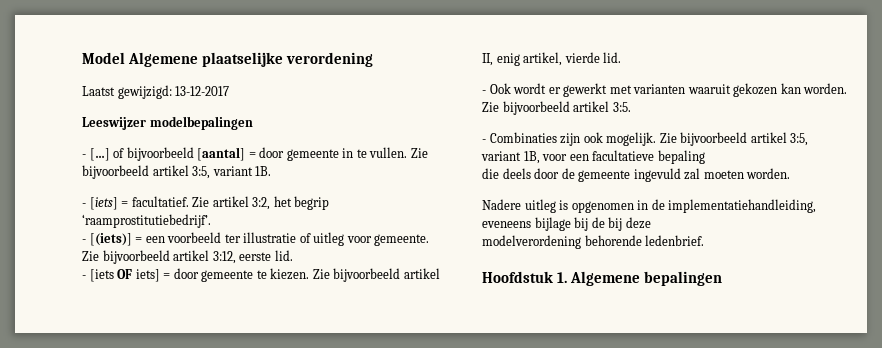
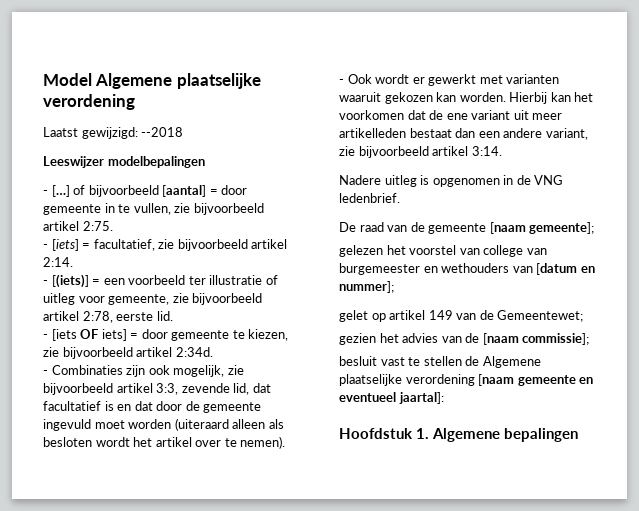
- Laatst gewijzigd: 13-12-2017
+ Laatst gewijzigd: --2018
- - […] of bijvoorbeeld [aantal] = door gemeente in te vullen. Zie bijvoorbeeld artikel 3:5, variant 1B.
- - [iets] = facultatief. Zie artikel 3:2, het begrip ‘raamprostitutiebedrijf’.
+ - […] of bijvoorbeeld [aantal] = door gemeente in te vullen, zie bijvoorbeeld artikel 2:75.
+ - [iets] = facultatief, zie bijvoorbeeld artikel 2:14.
- - [(iets)] = een voorbeeld ter illustratie of uitleg voor gemeente. Zie bijvoorbeeld artikel 3:12, eerste lid.
+ - [(iets)] = een voorbeeld ter illustratie of uitleg voor gemeente, zie bijvoorbeeld artikel 2:78, eerste lid.
- - [iets OF iets] = door gemeente te kiezen. Zie bijvoorbeeld artikel II, enig artikel, vierde lid.
+ - [iets OF iets] = door gemeente te kiezen, zie bijvoorbeeld artikel 2:34d.
+ - Combinaties zijn ook mogelijk, zie bijvoorbeeld artikel 3:3, zevende lid, dat facultatief is en dat door de gemeente ingevuld moet worden (uiteraard alleen als besloten wordt het artikel over te nemen).
- Zie bijvoorbeeld artikel 3:5.
- - Combinaties zijn ook mogelijk. Zie bijvoorbeeld artikel 3:5, variant 1B, voor een facultatieve bepaling
- die deels door de gemeente ingevuld zal moeten worden.
+ Hierbij kan het voorkomen dat de ene variant uit meer artikelleden bestaat dan een andere variant, zie bijvoorbeeld artikel 3:14.
- Nadere uitleg is opgenomen in de implementatiehandleiding, eveneens bijlage bij de bij deze
- modelverordening behorende ledenbrief.
+ Nadere uitleg is opgenomen in de VNG ledenbrief.
+ De raad van de gemeente [naam gemeente];
+ gelezen het voorstel van college van burgemeester en wethouders van [datum en nummer];
+ gelet op artikel 149 van de Gemeentewet;
+ gezien het advies van de [naam commissie];
+ besluit vast te stellen de Algemene plaatselijke verordening [naam gemeente en eventueel jaartal]:

